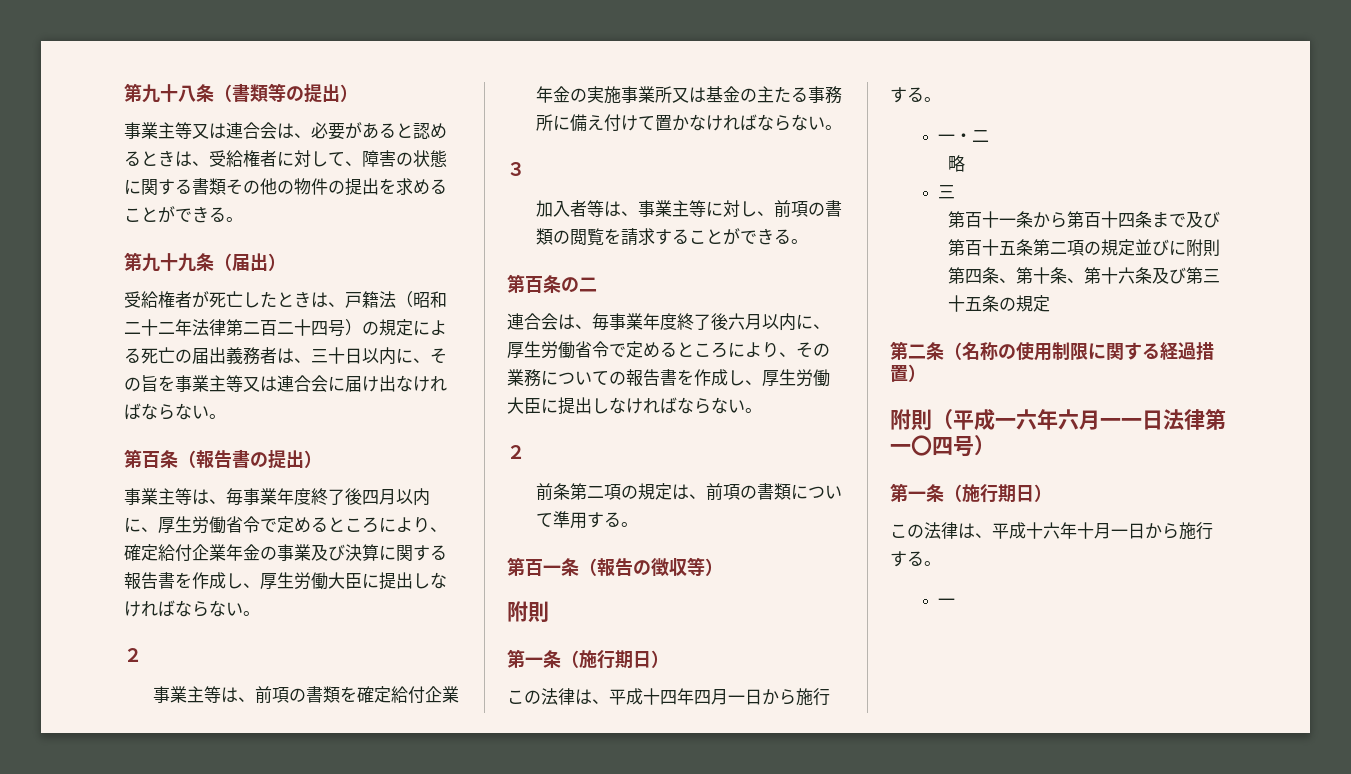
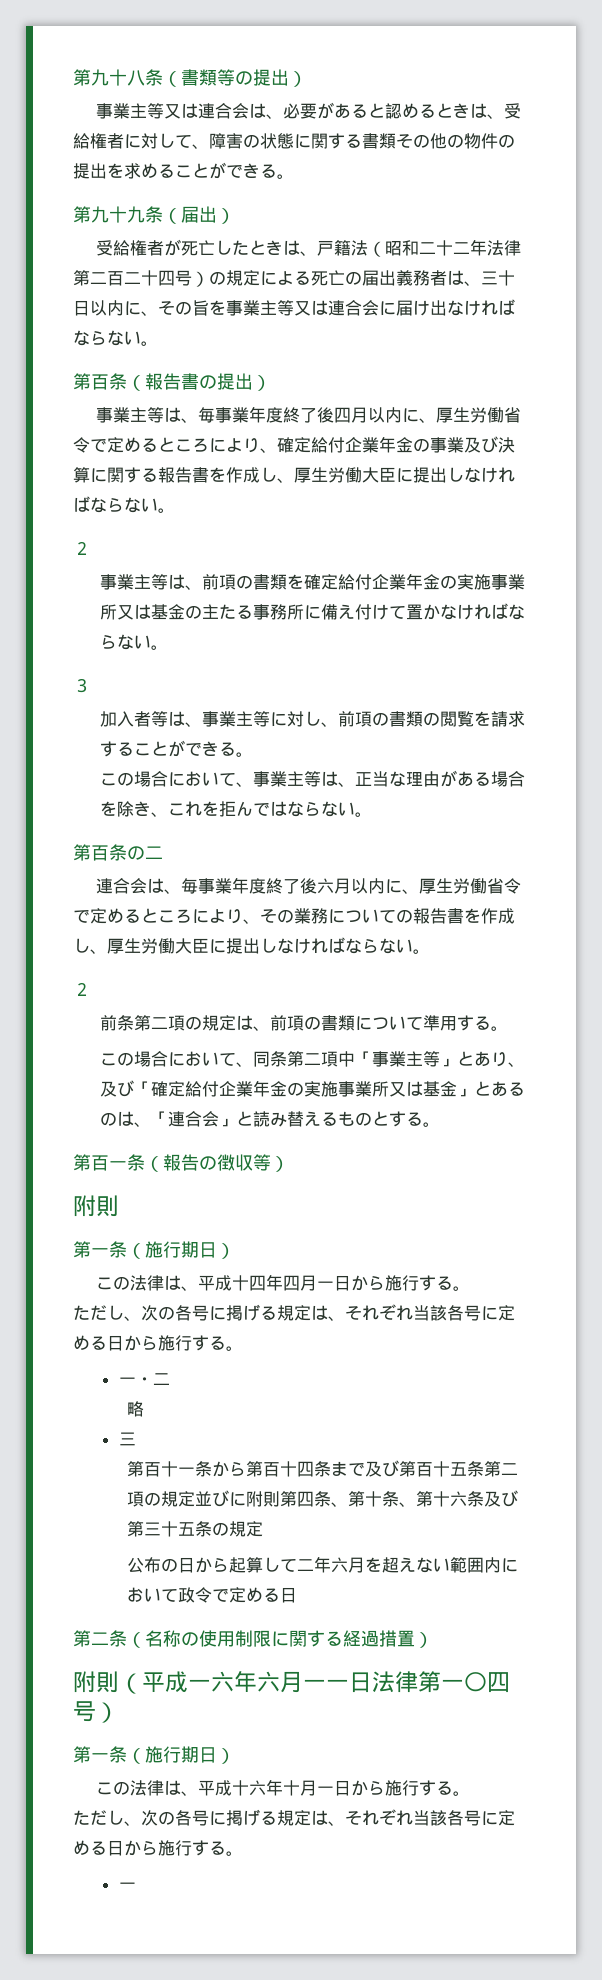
+ この場合において、事業主等は、正当な理由がある場合を除き、これを拒んではならない。
+ この場合において、同条第二項中「事業主等」とあり、及び「確定給付企業年金の実施事業所又は基金」とあるのは、「連合会」と読み替えるものとする。
  この法律は、平成十四年四月一日から施行する。
+ ただし、次の各号に掲げる規定は、それぞれ当該各号に定める日から施行する。
+ 公布の日から起算して二年六月を超えない範囲内において政令で定める日
  この法律は、平成十六年十月一日から施行する。
+ ただし、次の各号に掲げる規定は、それぞれ当該各号に定める日から施行する。

